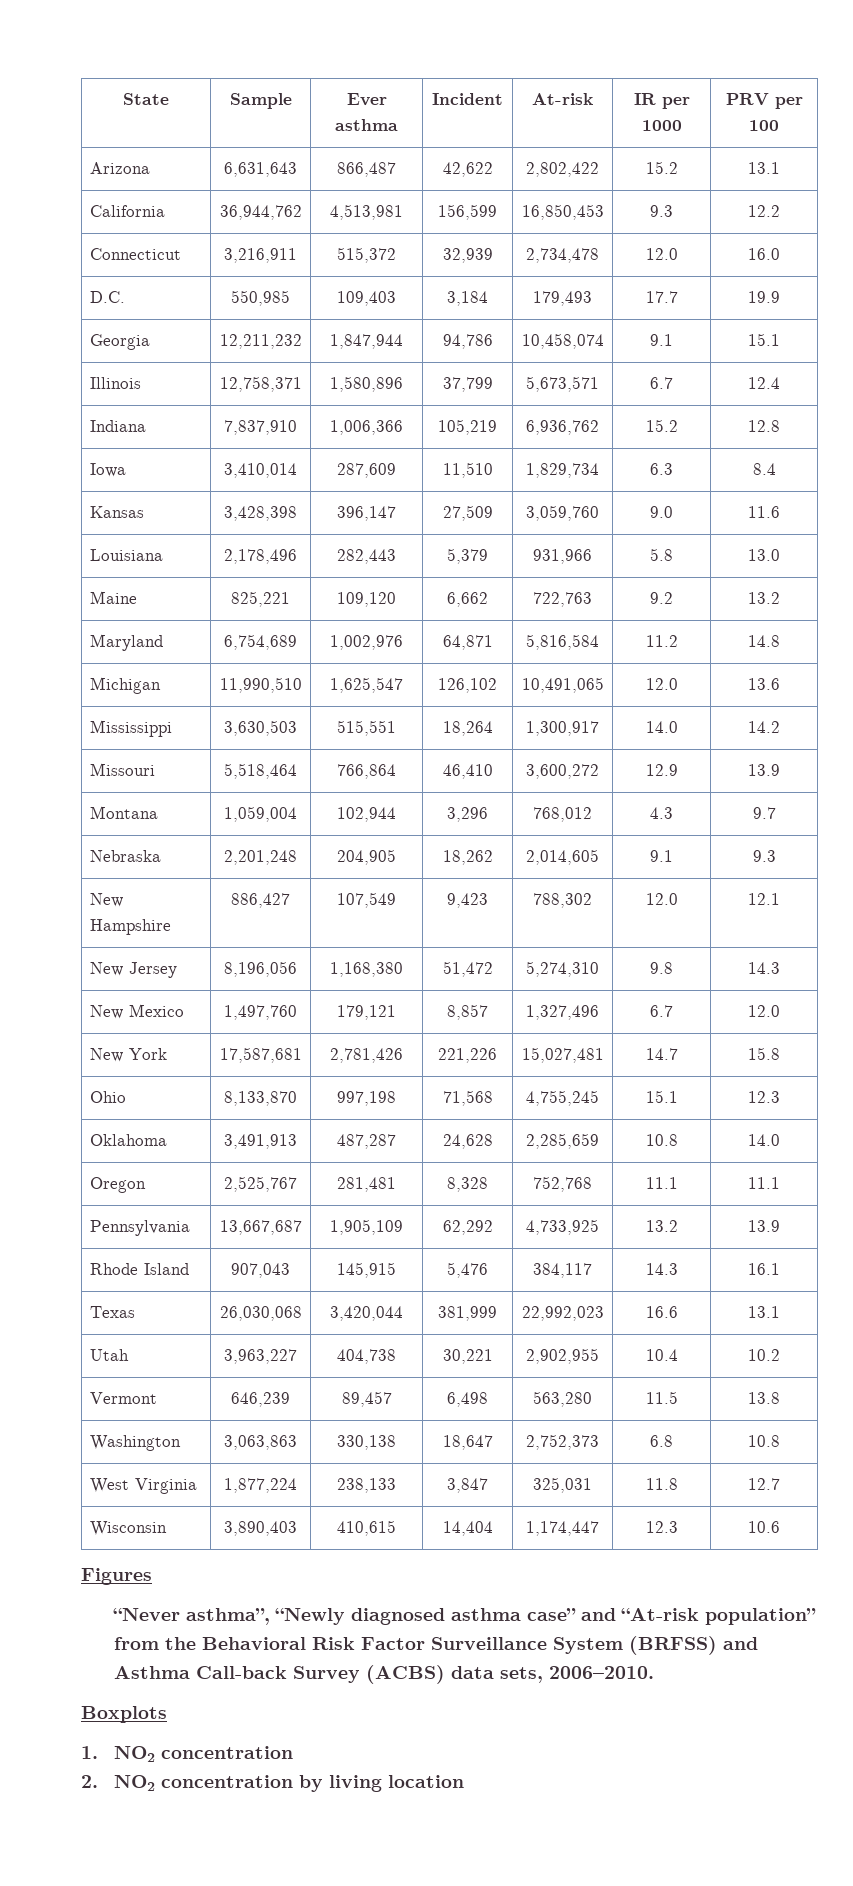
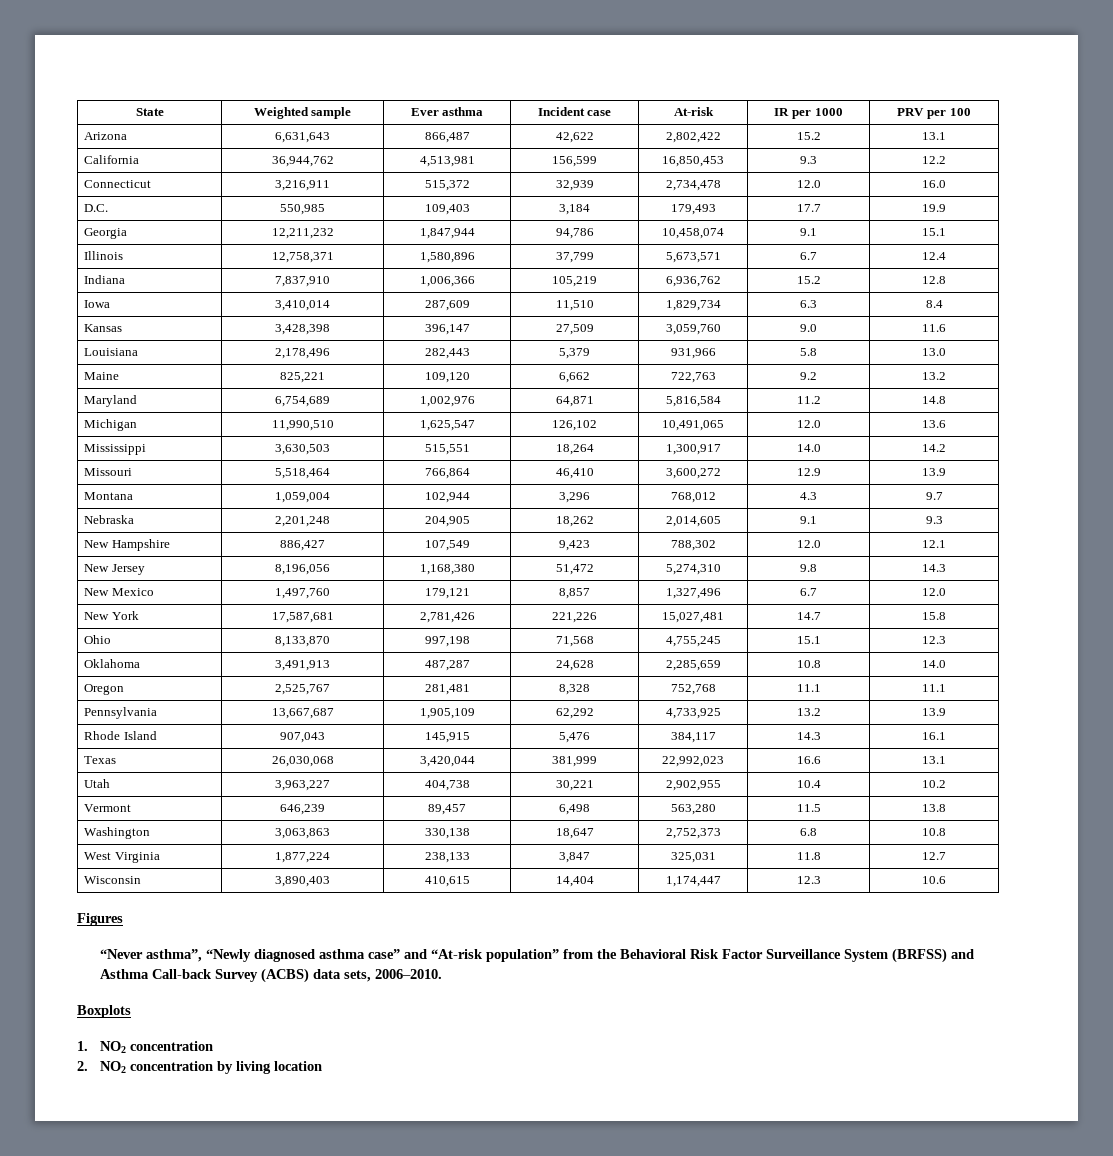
- State | Sample | Ever asthma | Incident | At-risk | IR per 1000 | PRV per 100
+ State | Weighted sample | Ever asthma | Incident case | At-risk | IR per 1000 | PRV per 100

